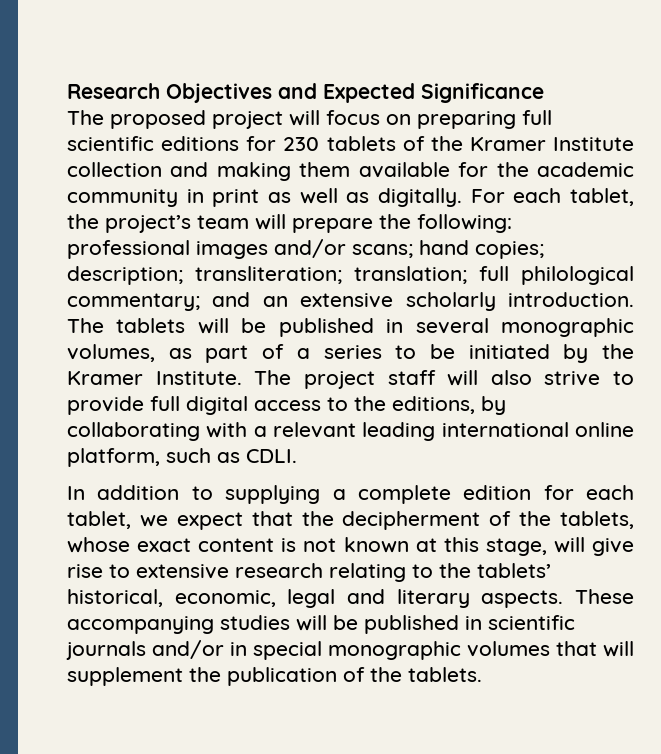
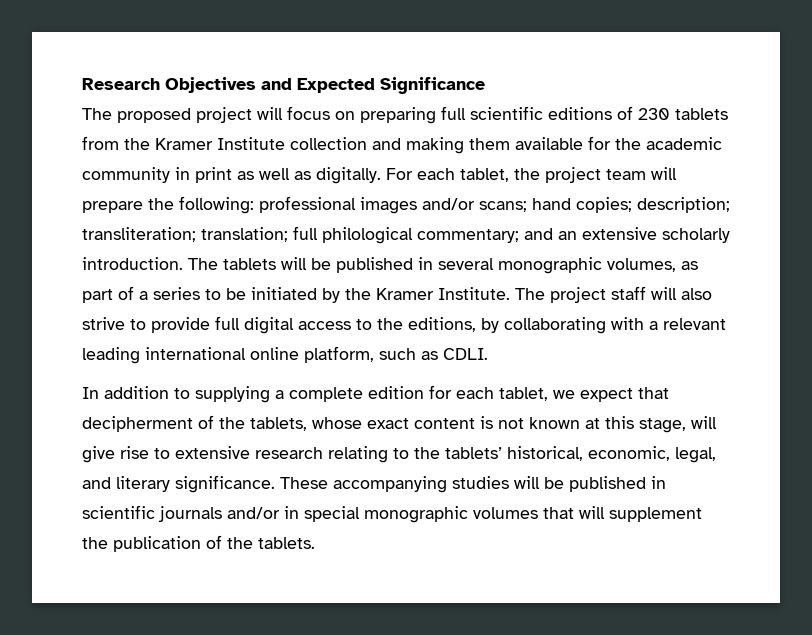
- The proposed project will focus on preparing full scientific editions for 230 tablets of the Kramer Institute collection and making them available for the academic community in print as well as digitally.
+ The proposed project will focus on preparing full scientific editions of 230 tablets from the Kramer Institute collection and making them available for the academic community in print as well as digitally.
- For each tablet, the project’s team will prepare the following: professional images and/or scans; hand copies; description; transliteration; translation; full philological commentary; and an extensive scholarly introduction.
+ For each tablet, the project team will prepare the following: professional images and/or scans; hand copies; description; transliteration; translation; full philological commentary; and an extensive scholarly introduction.
- In addition to supplying a complete edition for each tablet, we expect that the decipherment of the tablets, whose exact content is not known at this stage, will give rise to extensive research relating to the tablets’ historical, economic, legal and literary aspects.
+ In addition to supplying a complete edition for each tablet, we expect that decipherment of the tablets, whose exact content is not known at this stage, will give rise to extensive research relating to the tablets’ historical, economic, legal, and literary significance.

